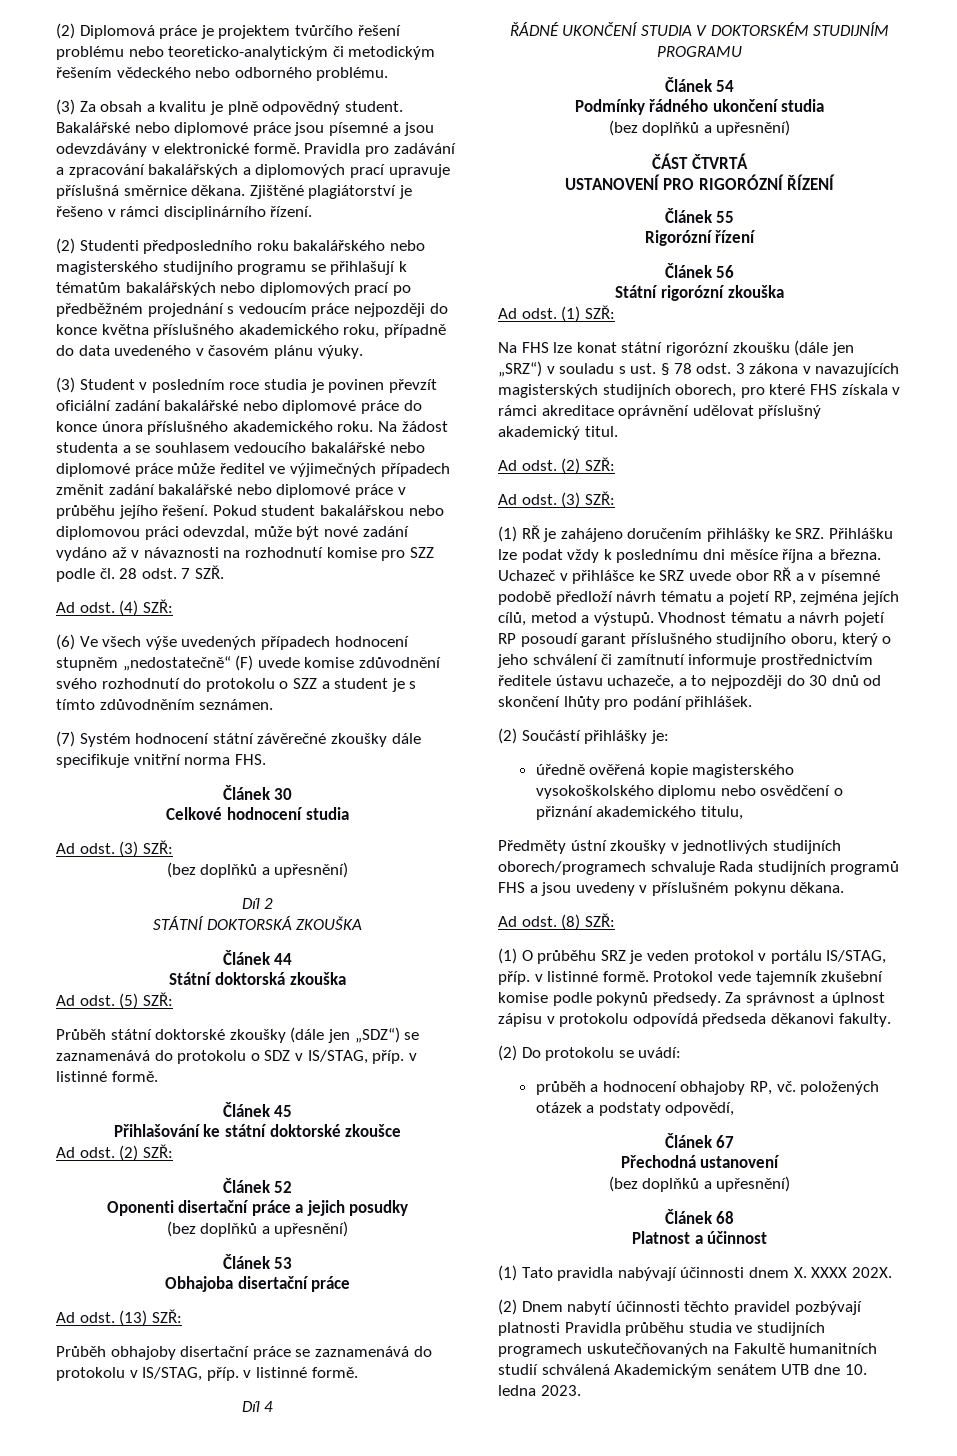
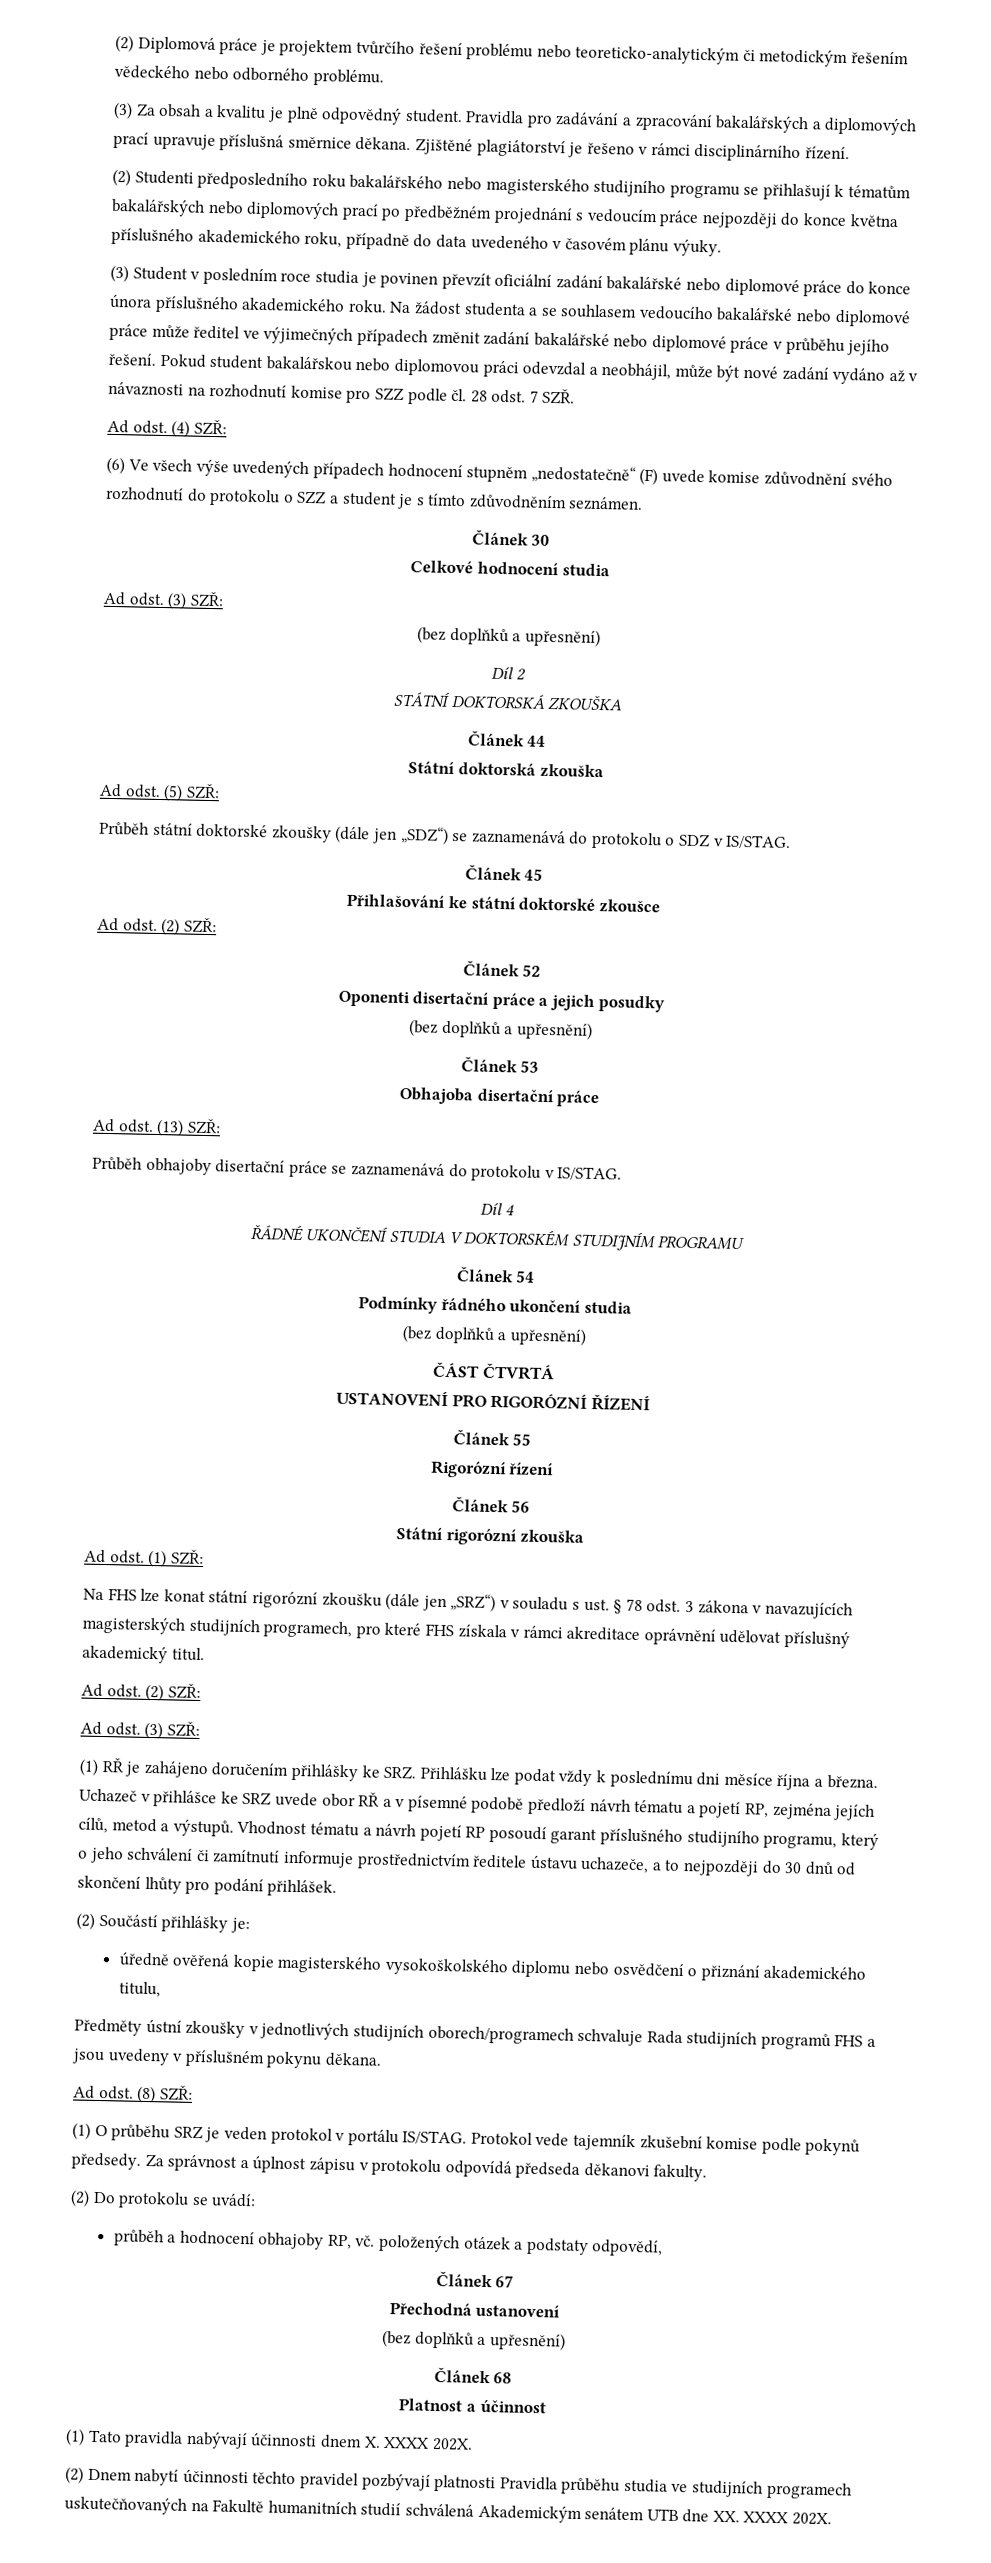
- Bakalářské nebo diplomové práce jsou písemné a jsou odevzdávány v elektronické formě.
- Pokud student bakalářskou nebo diplomovou práci odevzdal, může být nové zadání vydáno až v návaznosti na rozhodnutí komise pro SZZ podle čl. 28 odst. 7 SZŘ.
+ Pokud student bakalářskou nebo diplomovou práci odevzdal a neobhájil, může být nové zadání vydáno až v návaznosti na rozhodnutí komise pro SZZ podle čl. 28 odst. 7 SZŘ.
- (7) Systém hodnocení státní závěrečné zkoušky dále specifikuje vnitřní norma FHS.
- Průběh státní doktorské zkoušky (dále jen „SDZ“) se zaznamenává do protokolu o SDZ v IS/STAG, příp. v listinné formě.
+ Průběh státní doktorské zkoušky (dále jen „SDZ“) se zaznamenává do protokolu o SDZ v IS/STAG.
- Průběh obhajoby disertační práce se zaznamenává do protokolu v IS/STAG, příp. v listinné formě.
+ Průběh obhajoby disertační práce se zaznamenává do protokolu v IS/STAG.
- Na FHS lze konat státní rigorózní zkoušku (dále jen „SRZ“) v souladu s ust. § 78 odst. 3 zákona v navazujících magisterských studijních oborech, pro které FHS získala v rámci akreditace oprávnění udělovat příslušný akademický titul.
+ Na FHS lze konat státní rigorózní zkoušku (dále jen „SRZ“) v souladu s ust. § 78 odst. 3 zákona v navazujících magisterských studijních programech, pro které FHS získala v rámci akreditace oprávnění udělovat příslušný akademický titul.
- Vhodnost tématu a návrh pojetí RP posoudí garant příslušného studijního oboru, který o jeho schválení či zamítnutí informuje prostřednictvím ředitele ústavu uchazeče, a to nejpozději do 30 dnů od skončení lhůty pro podání přihlášek.
+ Vhodnost tématu a návrh pojetí RP posoudí garant příslušného studijního programu, který o jeho schválení či zamítnutí informuje prostřednictvím ředitele ústavu uchazeče, a to nejpozději do 30 dnů od skončení lhůty pro podání přihlášek.
- (1) O průběhu SRZ je veden protokol v portálu IS/STAG, příp. v listinné formě.
+ (1) O průběhu SRZ je veden protokol v portálu IS/STAG.
- (2) Dnem nabytí účinnosti těchto pravidel pozbývají platnosti Pravidla průběhu studia ve studijních programech uskutečňovaných na Fakultě humanitních studií schválená Akademickým senátem UTB dne 10. ledna 2023.
+ (2) Dnem nabytí účinnosti těchto pravidel pozbývají platnosti Pravidla průběhu studia ve studijních programech uskutečňovaných na Fakultě humanitních studií schválená Akademickým senátem UTB dne XX. XXXX 202X.

